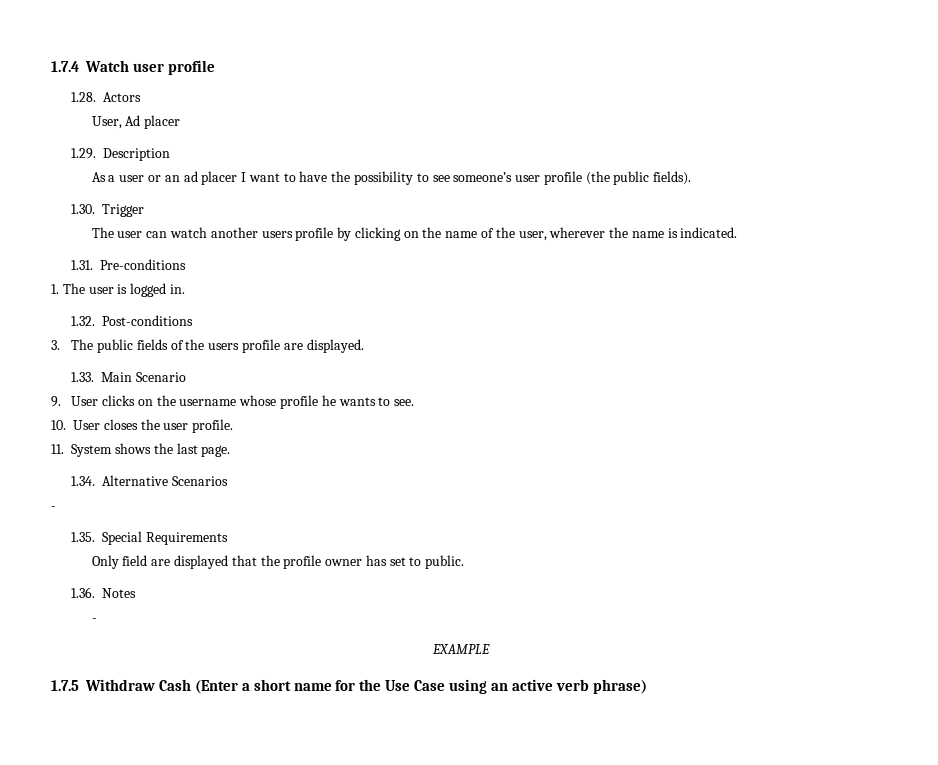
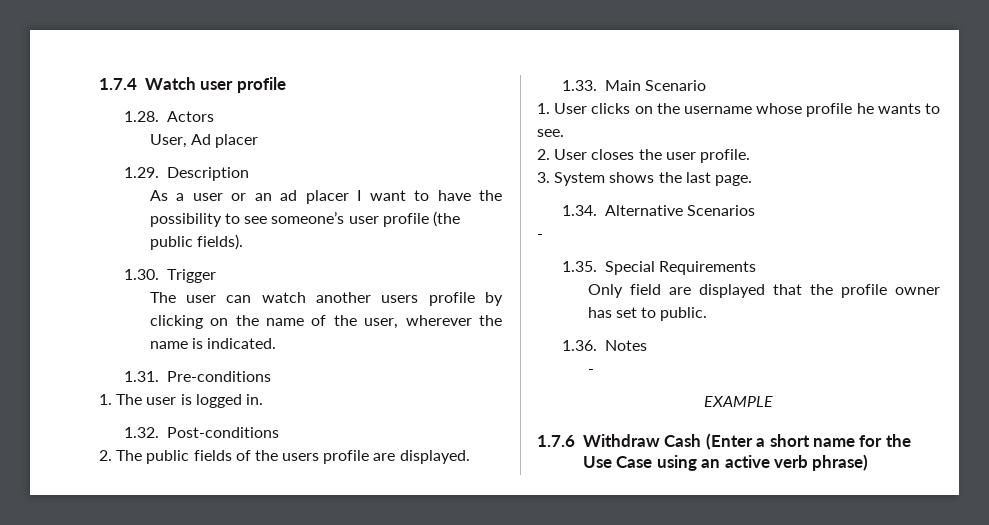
- 3. The public fields of the users profile are displayed.
+ 2. The public fields of the users profile are displayed.
- 9. User clicks on the username whose profile he wants to see.
+ 1. User clicks on the username whose profile he wants to see.
- 10. User closes the user profile.
+ 2. User closes the user profile.
- 11. System shows the last page.
+ 3. System shows the last page.
- 1.7.5 Withdraw Cash (Enter a short name for the Use Case using an active verb phrase)
+ 1.7.6 Withdraw Cash (Enter a short name for the Use Case using an active verb phrase)

